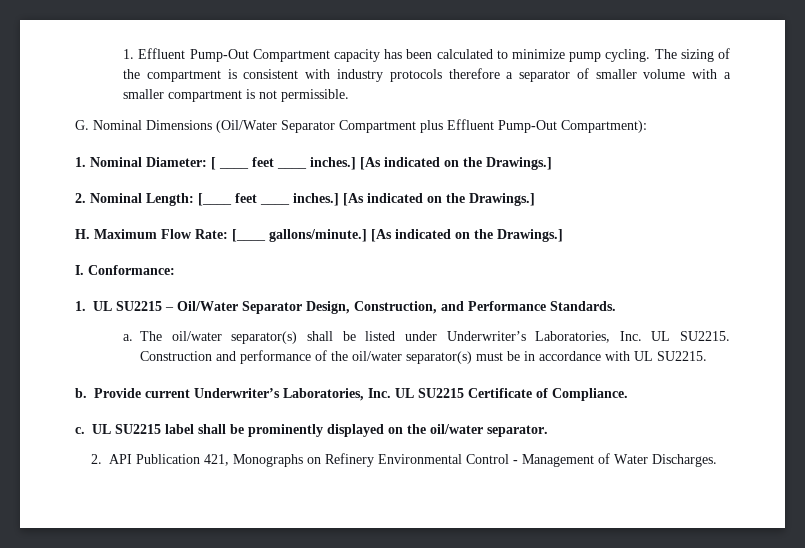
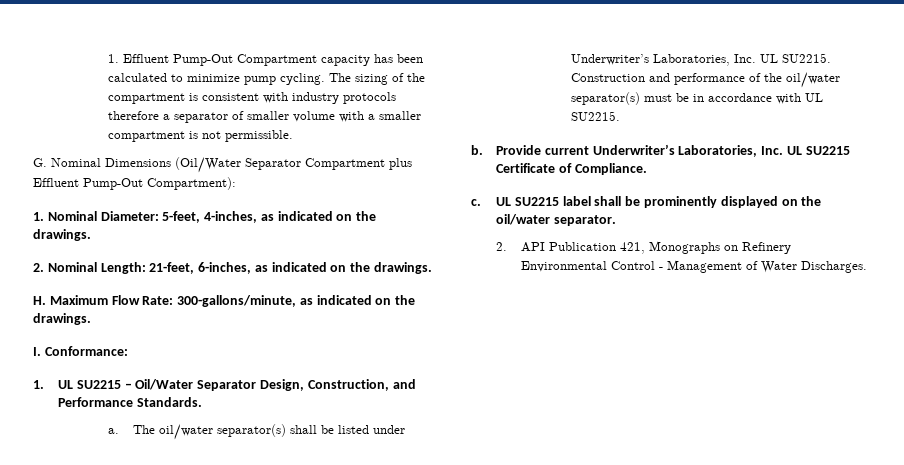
- 1. Nominal Diameter: [ ____ feet ____ inches.] [As indicated on the Drawings.]
+ 1. Nominal Diameter: 5-feet, 4-inches, as indicated on the drawings.
- 2. Nominal Length: [____ feet ____ inches.] [As indicated on the Drawings.]
+ 2. Nominal Length: 21-feet, 6-inches, as indicated on the drawings.
- H. Maximum Flow Rate: [____ gallons/minute.] [As indicated on the Drawings.]
+ H. Maximum Flow Rate: 300-gallons/minute, as indicated on the drawings.

